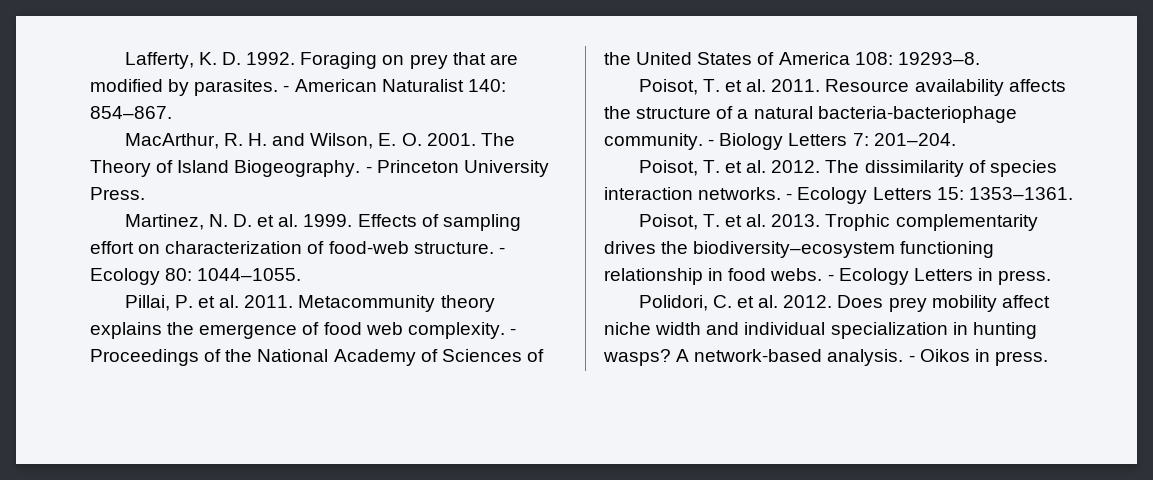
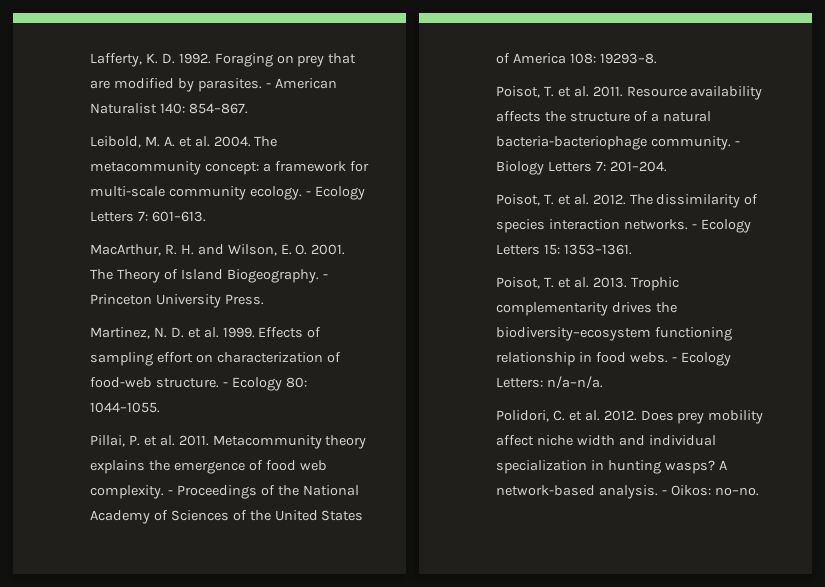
+ Leibold, M. A. et al. 2004. The metacommunity concept: a framework for multi-scale community ecology. - Ecology Letters 7: 601–613.
- - Ecology Letters in press.
+ - Ecology Letters: n/a–n/a.
- - Oikos in press.
+ - Oikos: no–no.

